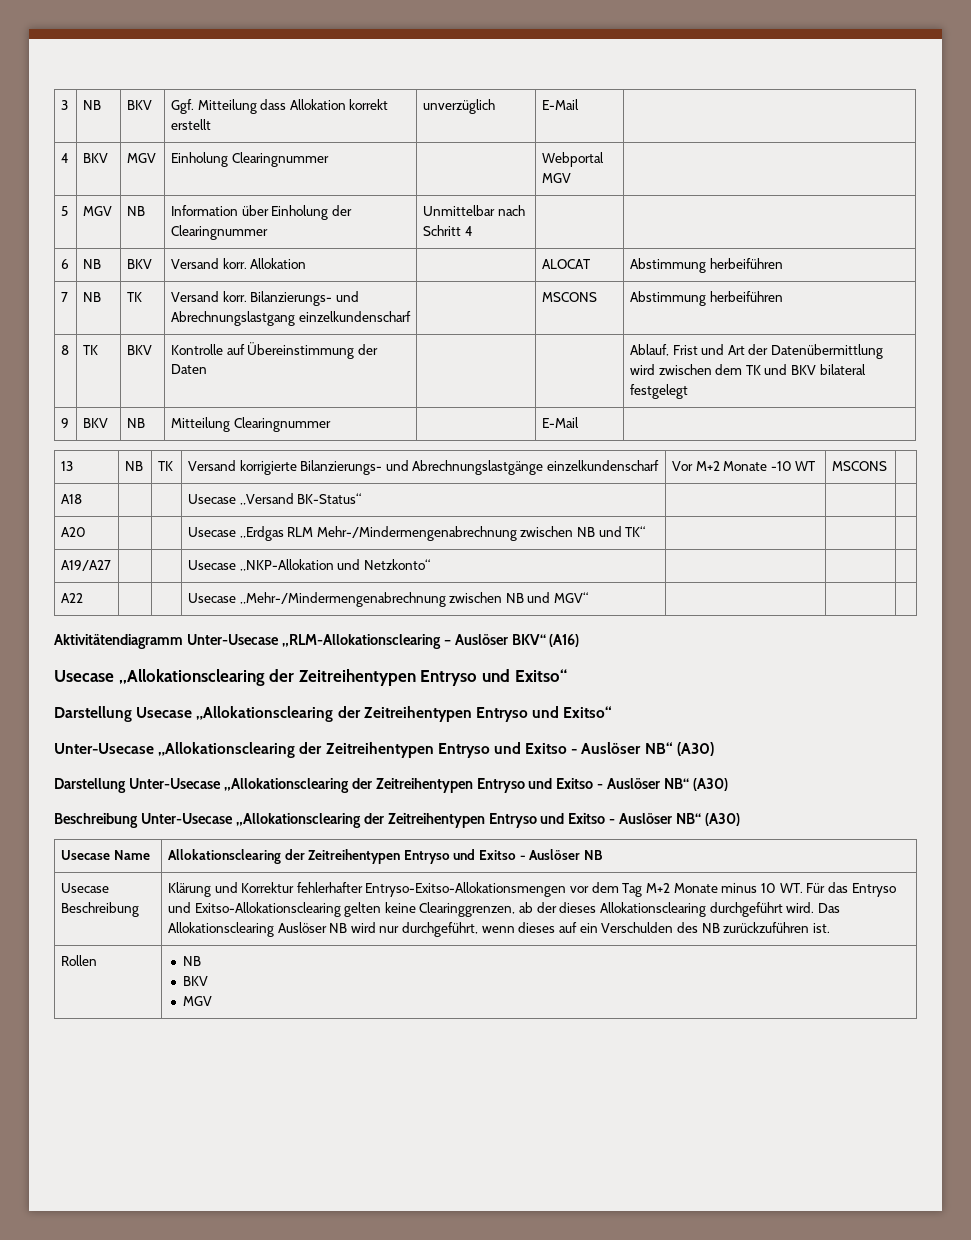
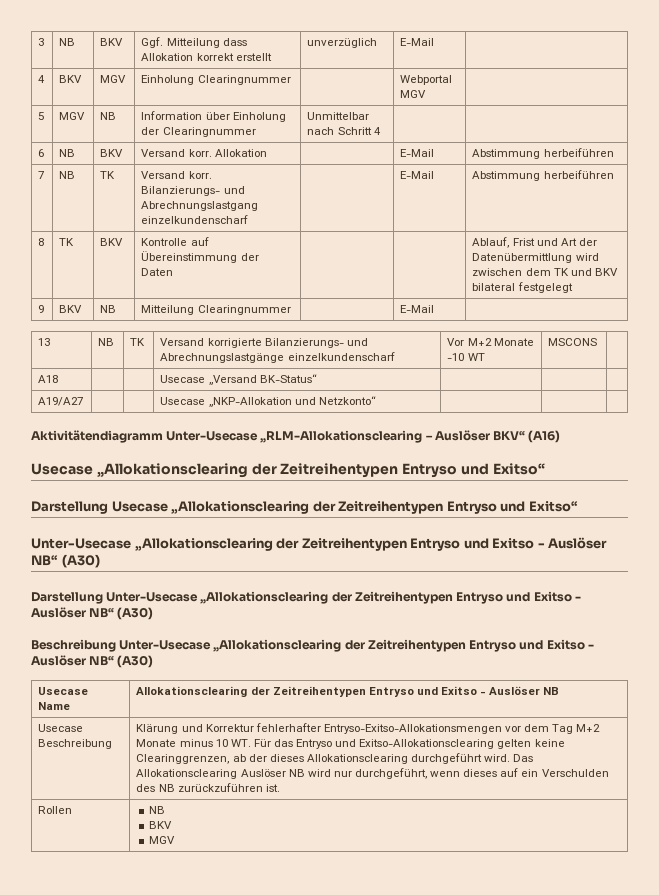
- 6 | NB | BKV | Versand korr. Allokation | | ALOCAT | Abstimmung herbeiführen
+ 6 | NB | BKV | Versand korr. Allokation | | E-Mail | Abstimmung herbeiführen
- 7 | NB | TK | Versand korr. Bilanzierungs- und Abrechnungslastgang einzelkundenscharf | | MSCONS | Abstimmung herbeiführen
+ 7 | NB | TK | Versand korr. Bilanzierungs- und Abrechnungslastgang einzelkundenscharf | | E-Mail | Abstimmung herbeiführen
- A20 | | | Usecase „Erdgas RLM Mehr-/Mindermengenabrechnung zwischen NB und TK“ | | |
- A22 | | | Usecase „Mehr-/Mindermengenabrechnung zwischen NB und MGV“ | | |

